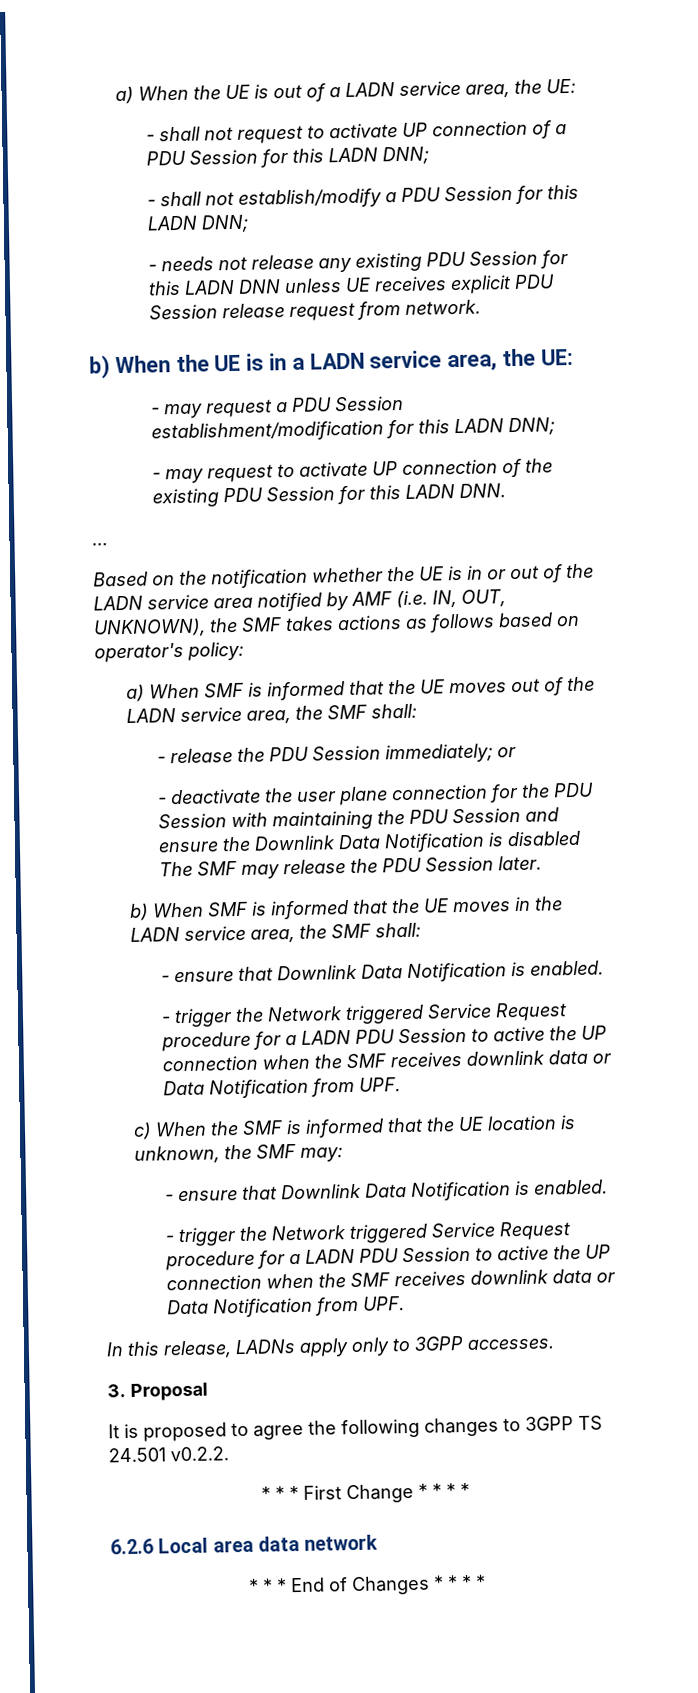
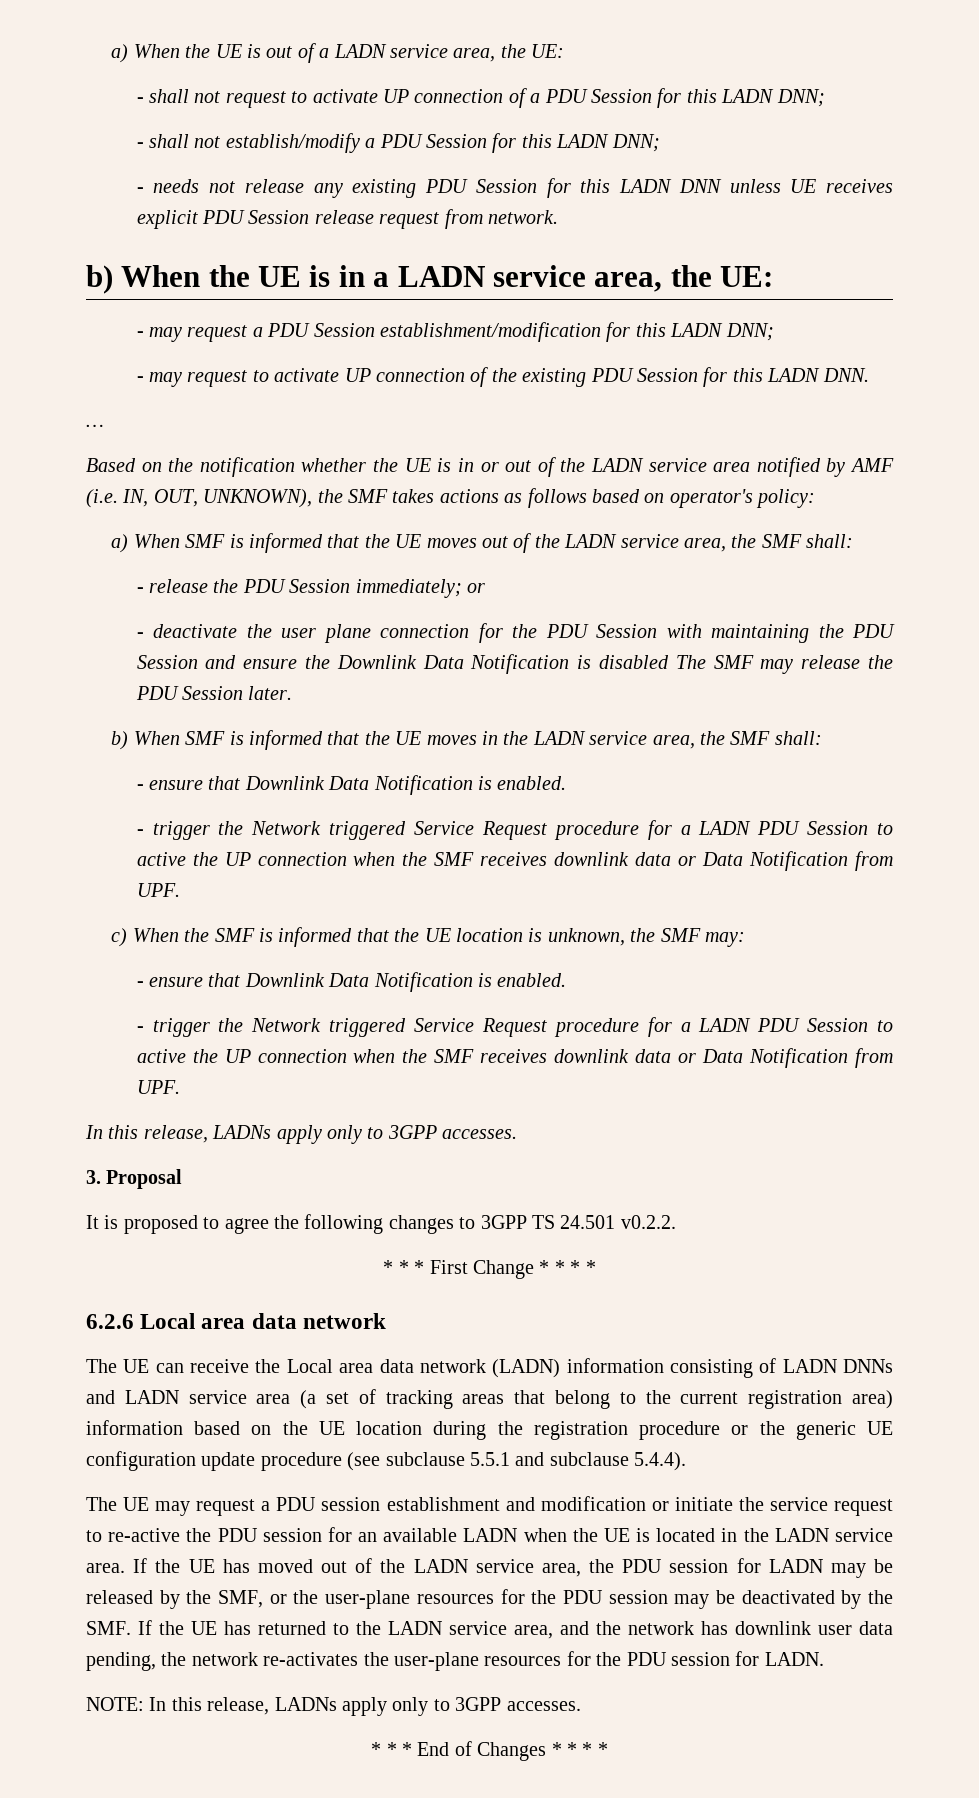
+ The UE can receive the Local area data network (LADN) information consisting of LADN DNNs and LADN service area (a set of tracking areas that belong to the current registration area) information based on the UE location during the registration procedure or the generic UE configuration update procedure (see subclause 5.5.1 and subclause 5.4.4).
+ The UE may request a PDU session establishment and modification or initiate the service request to re-active the PDU session for an available LADN when the UE is located in the LADN service area. If the UE has moved out of the LADN service area, the PDU session for LADN may be released by the SMF, or the user-plane resources for the PDU session may be deactivated by the SMF. If the UE has returned to the LADN service area, and the network has downlink user data pending, the network re-activates the user-plane resources for the PDU session for LADN.
+ NOTE: In this release, LADNs apply only to 3GPP accesses.

